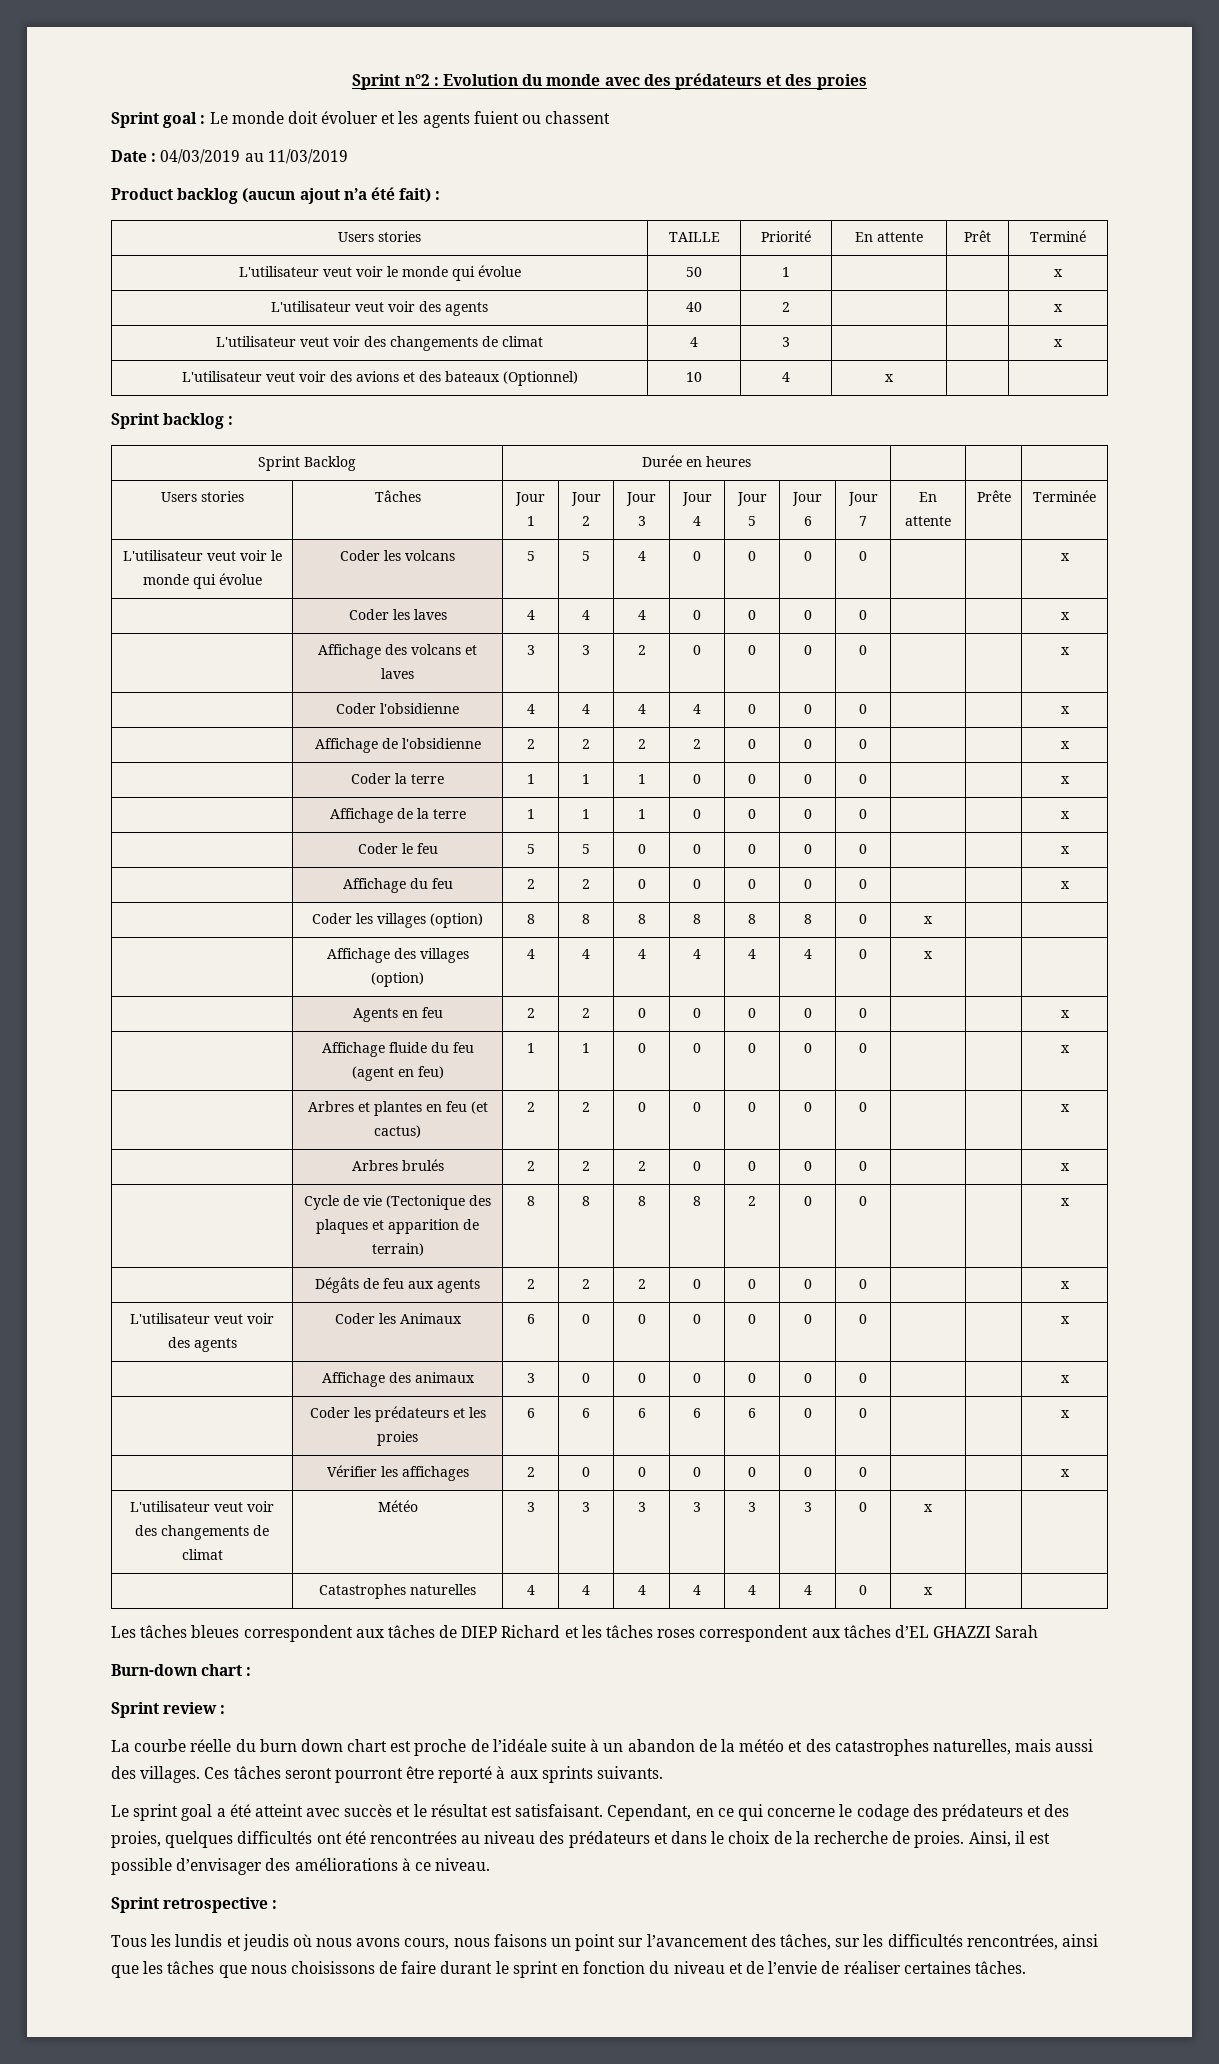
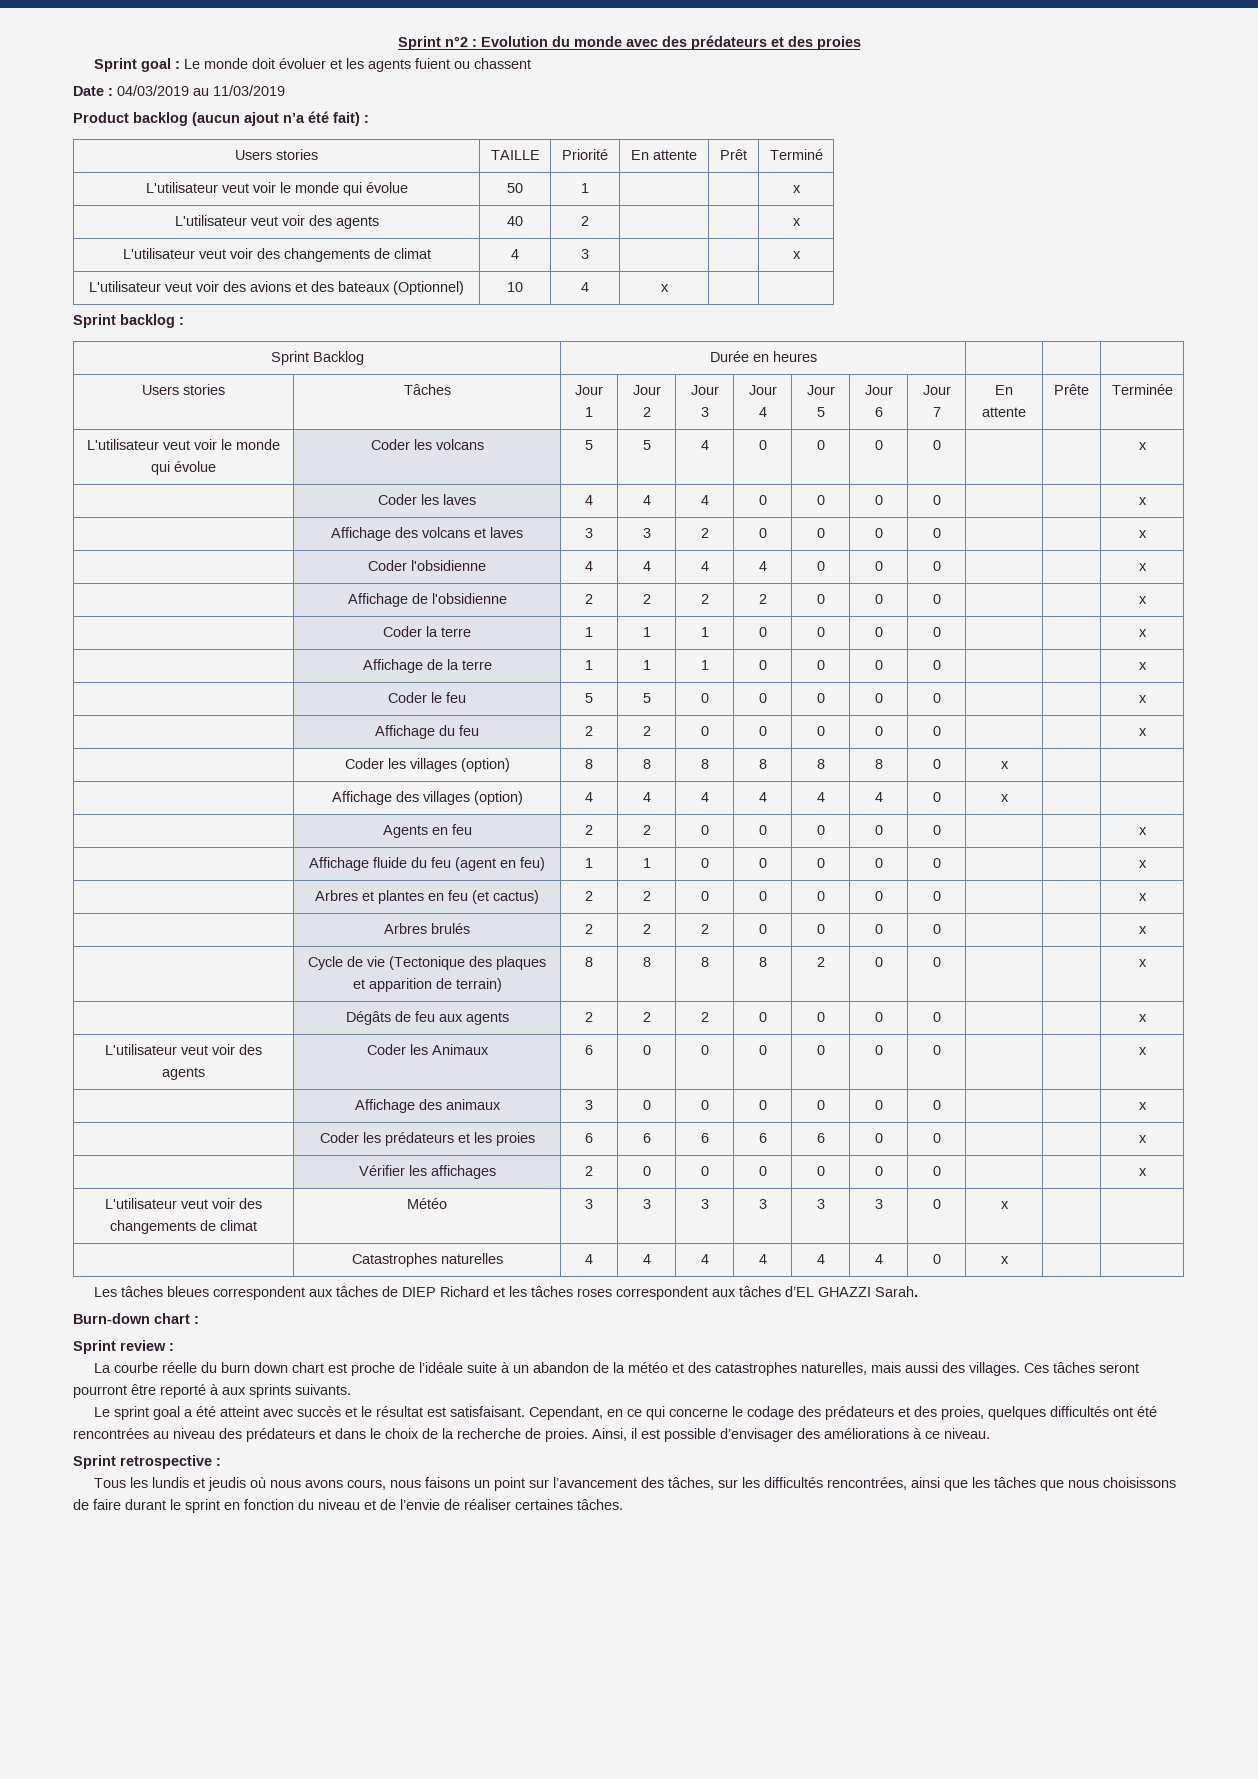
- Les tâches bleues correspondent aux tâches de DIEP Richard et les tâches roses correspondent aux tâches d’EL GHAZZI Sarah
+ Les tâches bleues correspondent aux tâches de DIEP Richard et les tâches roses correspondent aux tâches d’EL GHAZZI Sarah.

